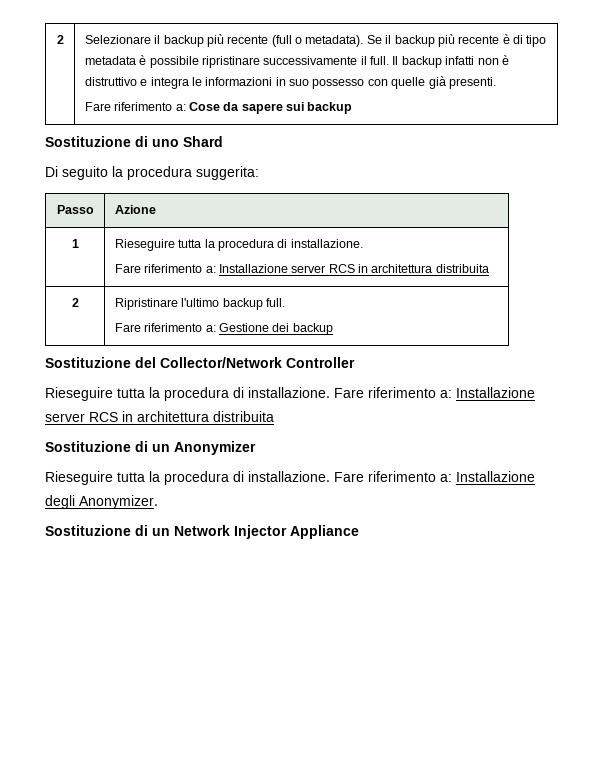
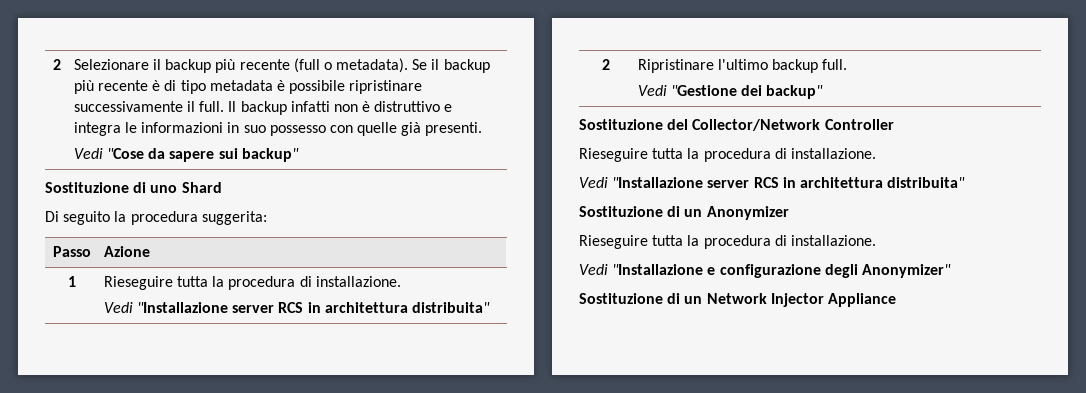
- Fare riferimento a: Cose da sapere sui backup
+ Vedi "Cose da sapere sui backup"
  1 | Rieseguire tutta la procedura di installazione.
- Fare riferimento a: Installazione server RCS in architettura distribuita
+ Vedi "Installazione server RCS in architettura distribuita"
  2 | Ripristinare l'ultimo backup full.
- Fare riferimento a: Gestione dei backup
+ Vedi "Gestione dei backup"
  Sostituzione del Collector/Network Controller
- Rieseguire tutta la procedura di installazione. Fare riferimento a: Installazione server RCS in architettura distribuita
+ Rieseguire tutta la procedura di installazione.
+ Vedi "Installazione server RCS in architettura distribuita"
  Sostituzione di un Anonymizer
- Rieseguire tutta la procedura di installazione. Fare riferimento a: Installazione degli Anonymizer.
+ Rieseguire tutta la procedura di installazione.
+ Vedi "Installazione e configurazione degli Anonymizer"

